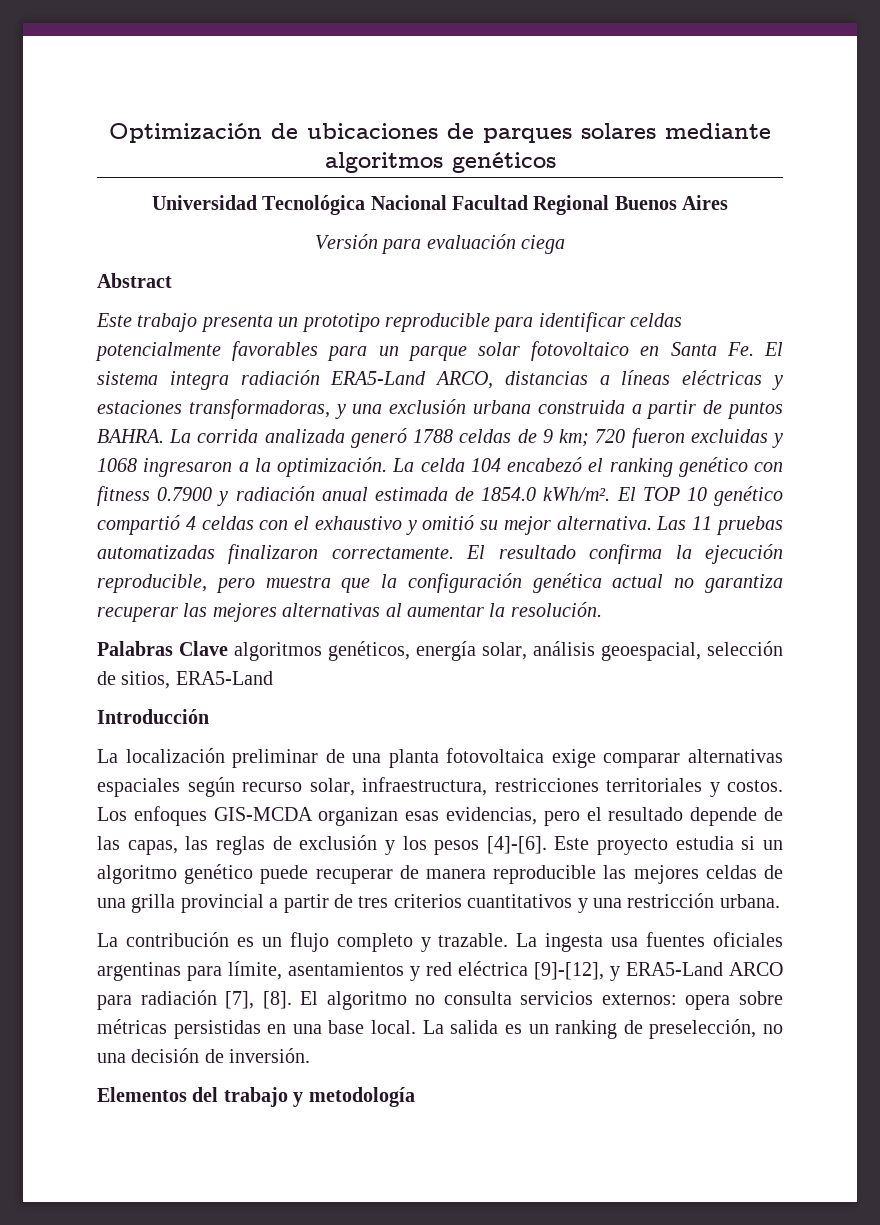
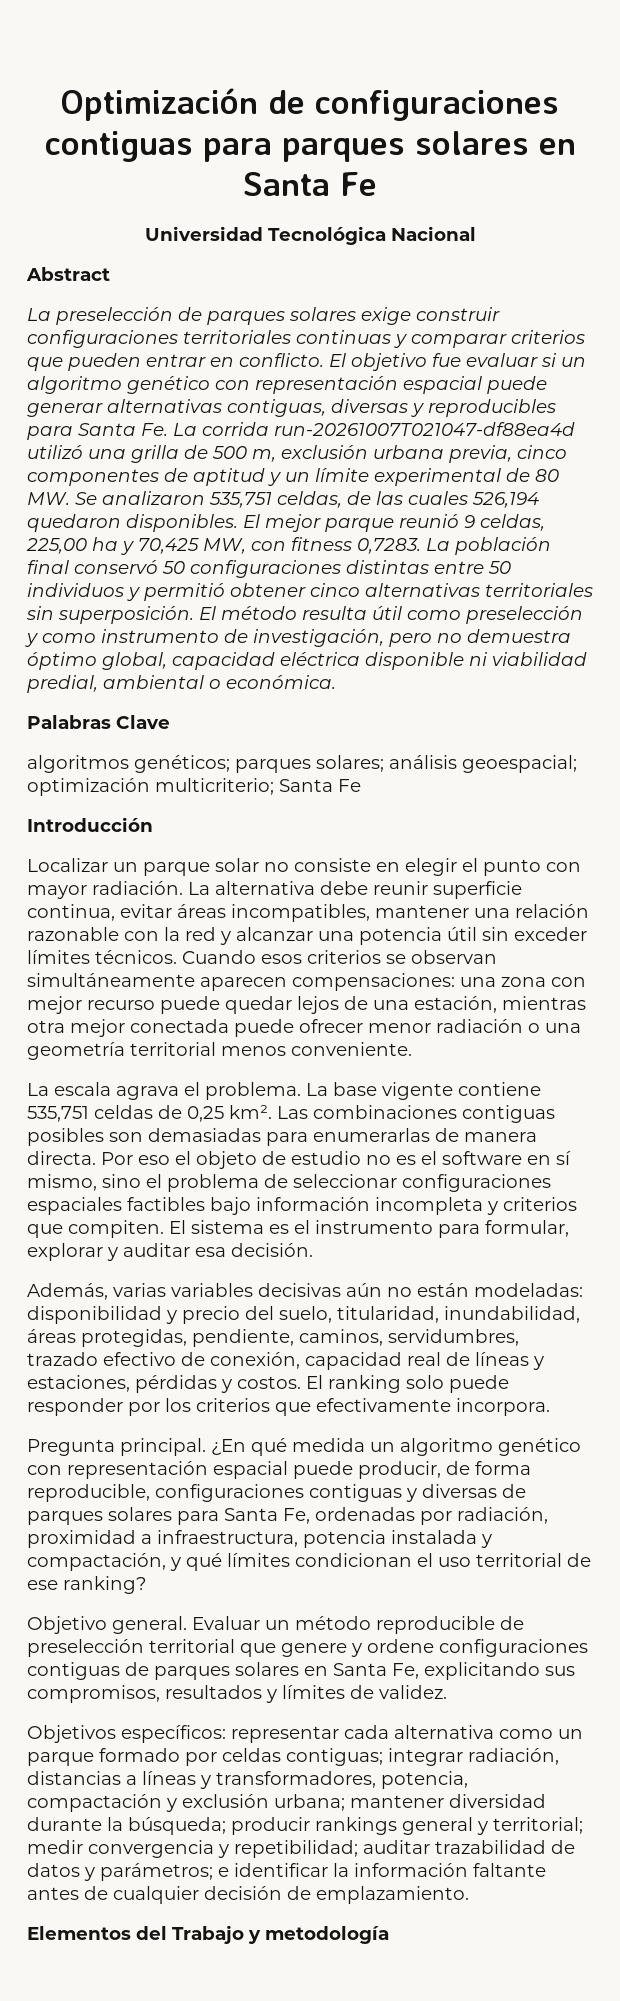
- Optimización de ubicaciones de parques solares mediante algoritmos genéticos
- Universidad Tecnológica Nacional Facultad Regional Buenos Aires
- Versión para evaluación ciega
+ Optimización de configuraciones contiguas para parques solares en Santa Fe
+ Universidad Tecnológica Nacional
  Abstract
- Este trabajo presenta un prototipo reproducible para identificar celdas potencialmente favorables para un parque solar fotovoltaico en Santa Fe. El sistema integra radiación ERA5-Land ARCO, distancias a líneas eléctricas y estaciones transformadoras, y una exclusión urbana construida a partir de puntos BAHRA. La corrida analizada generó 1788 celdas de 9 km; 720 fueron excluidas y 1068 ingresaron a la optimización. La celda 104 encabezó el ranking genético con fitness 0.7900 y radiación anual estimada de 1854.0 kWh/m². El TOP 10 genético compartió 4 celdas con el exhaustivo y omitió su mejor alternativa. Las 11 pruebas automatizadas finalizaron correctamente. El resultado confirma la ejecución reproducible, pero muestra que la configuración genética actual no garantiza recuperar las mejores alternativas al aumentar la resolución.
- Palabras Clave algoritmos genéticos, energía solar, análisis geoespacial, selección de sitios, ERA5-Land
+ La preselección de parques solares exige construir configuraciones territoriales continuas y comparar criterios que pueden entrar en conflicto. El objetivo fue evaluar si un algoritmo genético con representación espacial puede generar alternativas contiguas, diversas y reproducibles para Santa Fe. La corrida run-20261007T021047-df88ea4d utilizó una grilla de 500 m, exclusión urbana previa, cinco componentes de aptitud y un límite experimental de 80 MW. Se analizaron 535,751 celdas, de las cuales 526,194 quedaron disponibles. El mejor parque reunió 9 celdas, 225,00 ha y 70,425 MW, con fitness 0,7283. La población final conservó 50 configuraciones distintas entre 50 individuos y permitió obtener cinco alternativas territoriales sin superposición. El método resulta útil como preselección y como instrumento de investigación, pero no demuestra óptimo global, capacidad eléctrica disponible ni viabilidad predial, ambiental o económica.
+ Palabras Clave
+ algoritmos genéticos; parques solares; análisis geoespacial; optimización multicriterio; Santa Fe
  Introducción
- La localización preliminar de una planta fotovoltaica exige comparar alternativas espaciales según recurso solar, infraestructura, restricciones territoriales y costos. Los enfoques GIS-MCDA organizan esas evidencias, pero el resultado depende de las capas, las reglas de exclusión y los pesos [4]-[6]. Este proyecto estudia si un algoritmo genético puede recuperar de manera reproducible las mejores celdas de una grilla provincial a partir de tres criterios cuantitativos y una restricción urbana.
- La contribución es un flujo completo y trazable. La ingesta usa fuentes oficiales argentinas para límite, asentamientos y red eléctrica [9]-[12], y ERA5-Land ARCO para radiación [7], [8]. El algoritmo no consulta servicios externos: opera sobre métricas persistidas en una base local. La salida es un ranking de preselección, no una decisión de inversión.
+ Localizar un parque solar no consiste en elegir el punto con mayor radiación. La alternativa debe reunir superficie continua, evitar áreas incompatibles, mantener una relación razonable con la red y alcanzar una potencia útil sin exceder límites técnicos. Cuando esos criterios se observan simultáneamente aparecen compensaciones: una zona con mejor recurso puede quedar lejos de una estación, mientras otra mejor conectada puede ofrecer menor radiación o una geometría territorial menos conveniente.
+ La escala agrava el problema. La base vigente contiene 535,751 celdas de 0,25 km². Las combinaciones contiguas posibles son demasiadas para enumerarlas de manera directa. Por eso el objeto de estudio no es el software en sí mismo, sino el problema de seleccionar configuraciones espaciales factibles bajo información incompleta y criterios que compiten. El sistema es el instrumento para formular, explorar y auditar esa decisión.
+ Además, varias variables decisivas aún no están modeladas: disponibilidad y precio del suelo, titularidad, inundabilidad, áreas protegidas, pendiente, caminos, servidumbres, trazado efectivo de conexión, capacidad real de líneas y estaciones, pérdidas y costos. El ranking solo puede responder por los criterios que efectivamente incorpora.
+ Pregunta principal. ¿En qué medida un algoritmo genético con representación espacial puede producir, de forma reproducible, configuraciones contiguas y diversas de parques solares para Santa Fe, ordenadas por radiación, proximidad a infraestructura, potencia instalada y compactación, y qué límites condicionan el uso territorial de ese ranking?
+ Objetivo general. Evaluar un método reproducible de preselección territorial que genere y ordene configuraciones contiguas de parques solares en Santa Fe, explicitando sus compromisos, resultados y límites de validez.
+ Objetivos específicos: representar cada alternativa como un parque formado por celdas contiguas; integrar radiación, distancias a líneas y transformadores, potencia, compactación y exclusión urbana; mantener diversidad durante la búsqueda; producir rankings general y territorial; medir convergencia y repetibilidad; auditar trazabilidad de datos y parámetros; e identificar la información faltante antes de cualquier decisión de emplazamiento.
- Elementos del trabajo y metodología
+ Elementos del Trabajo y metodología

